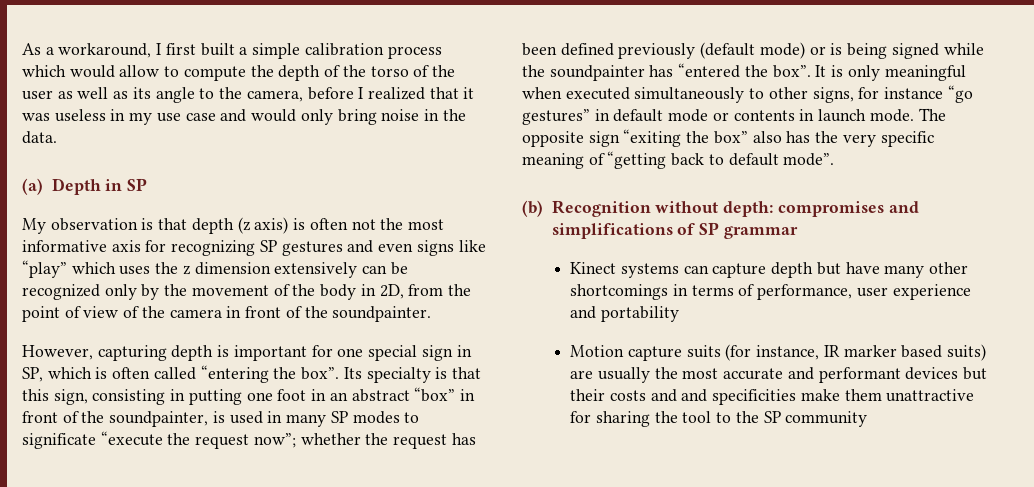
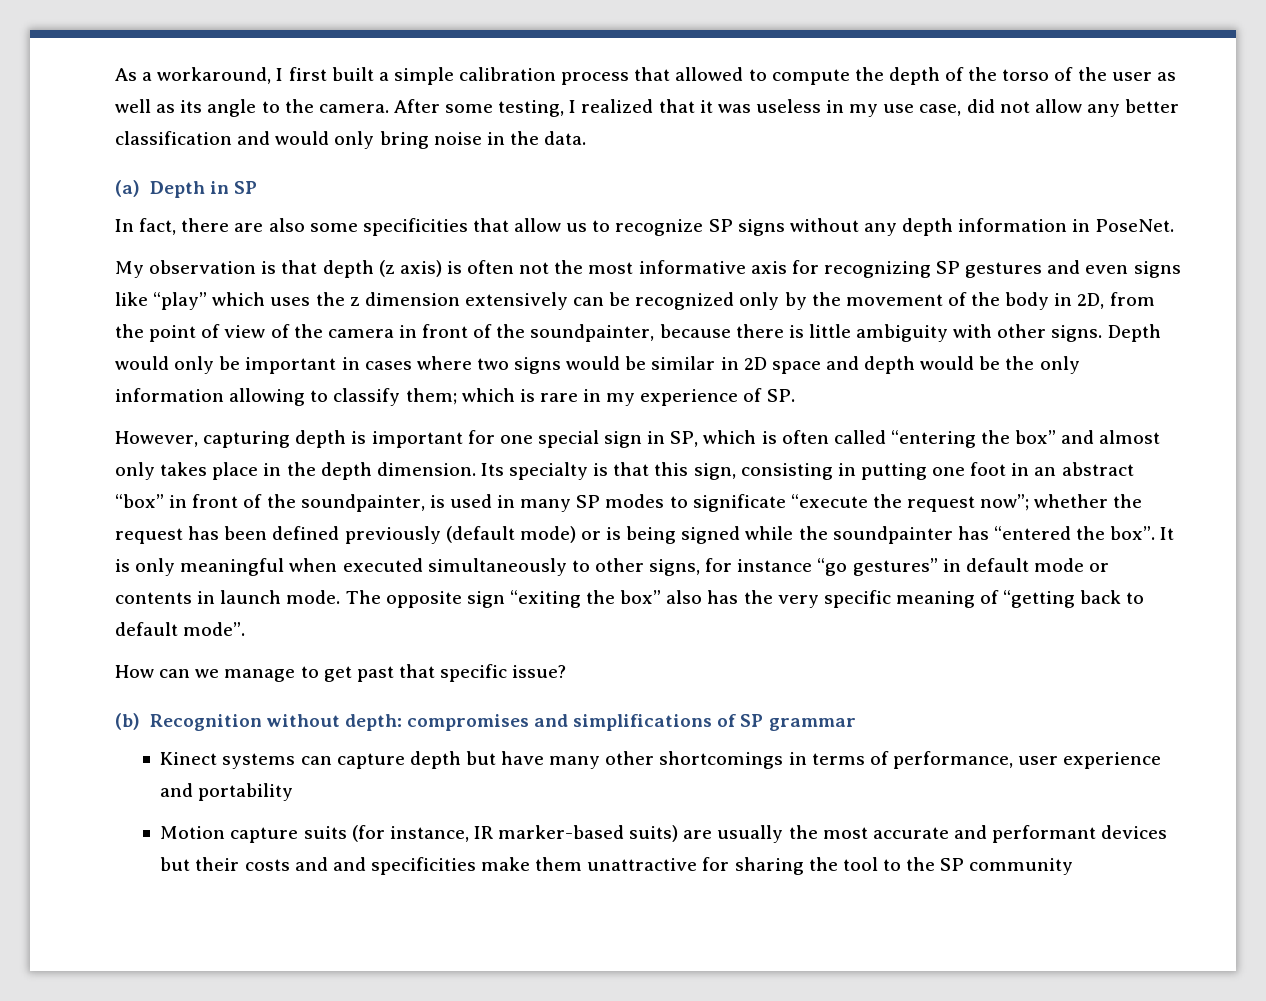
- As a workaround, I first built a simple calibration process which would allow to compute the depth of the torso of the user as well as its angle to the camera, before I realized that it was useless in my use case and would only bring noise in the data.
+ As a workaround, I first built a simple calibration process that allowed to compute the depth of the torso of the user as well as its angle to the camera. After some testing, I realized that it was useless in my use case, did not allow any better classification and would only bring noise in the data.
+ In fact, there are also some specificities that allow us to recognize SP signs without any depth information in PoseNet.
- My observation is that depth (z axis) is often not the most informative axis for recognizing SP gestures and even signs like “play” which uses the z dimension extensively can be recognized only by the movement of the body in 2D, from the point of view of the camera in front of the soundpainter.
+ My observation is that depth (z axis) is often not the most informative axis for recognizing SP gestures and even signs like “play” which uses the z dimension extensively can be recognized only by the movement of the body in 2D, from the point of view of the camera in front of the soundpainter, because there is little ambiguity with other signs. Depth would only be important in cases where two signs would be similar in 2D space and depth would be the only information allowing to classify them; which is rare in my experience of SP.
- However, capturing depth is important for one special sign in SP, which is often called “entering the box”.
+ However, capturing depth is important for one special sign in SP, which is often called “entering the box” and almost only takes place in the depth dimension.
+ How can we manage to get past that specific issue?
- Motion capture suits (for instance, IR marker based suits) are usually the most accurate and performant devices but their costs and and specificities make them unattractive for sharing the tool to the SP community
+ Motion capture suits (for instance, IR marker-based suits) are usually the most accurate and performant devices but their costs and and specificities make them unattractive for sharing the tool to the SP community

